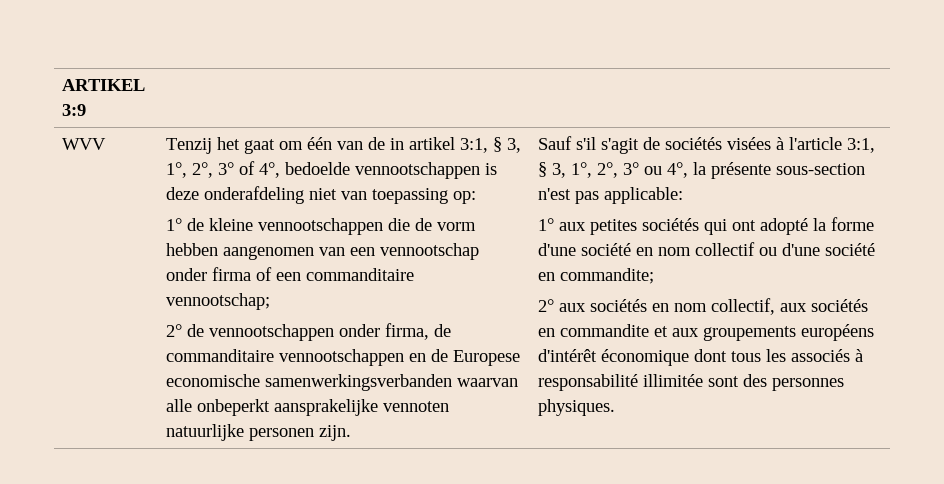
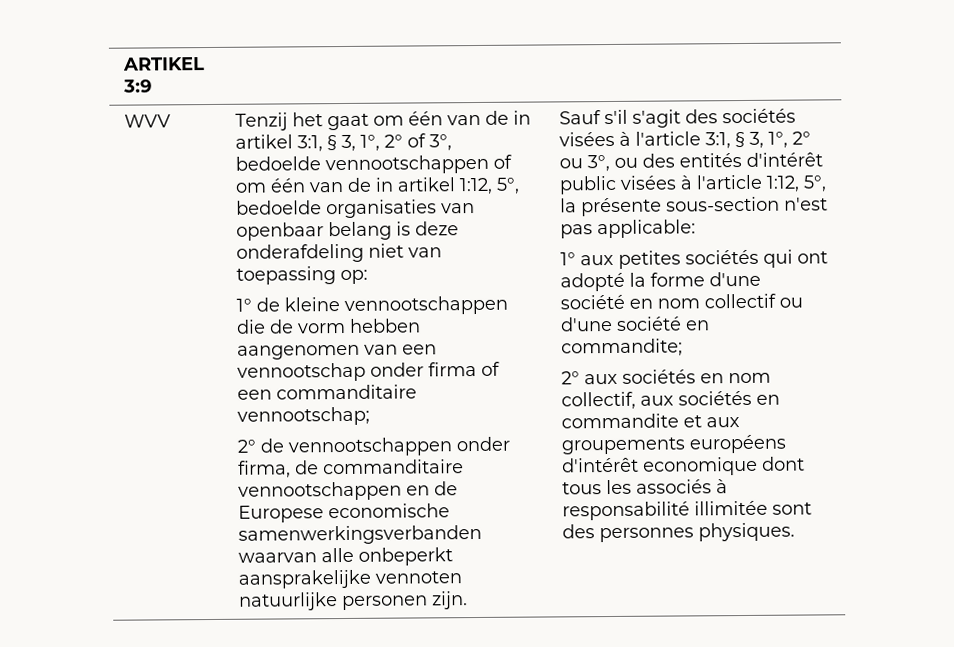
- Tenzij het gaat om één van de in artikel 3:1, § 3, 1°, 2°, 3° of 4°, bedoelde vennootschappen is deze onderafdeling niet van toepassing op:
+ Tenzij het gaat om één van de in artikel 3:1, § 3, 1°, 2° of 3°, bedoelde vennootschappen of om één van de in artikel 1:12, 5°, bedoelde organisaties van openbaar belang is deze onderafdeling niet van toepassing op:
- Sauf s'il s'agit de sociétés visées à l'article 3:1, § 3, 1°, 2°, 3° ou 4°, la présente sous-section n'est pas applicable:
+ Sauf s'il s'agit des sociétés visées à l'article 3:1, § 3, 1°, 2° ou 3°, ou des entités d'intérêt public visées à l'article 1:12, 5°, la présente sous-section n'est pas applicable:
- 2° aux sociétés en nom collectif, aux sociétés en commandite et aux groupements européens d'intérêt économique dont tous les associés à responsabilité illimitée sont des personnes physiques.
+ 2° aux sociétés en nom collectif, aux sociétés en commandite et aux groupements européens d'intérêt economique dont tous les associés à responsabilité illimitée sont des personnes physiques.

